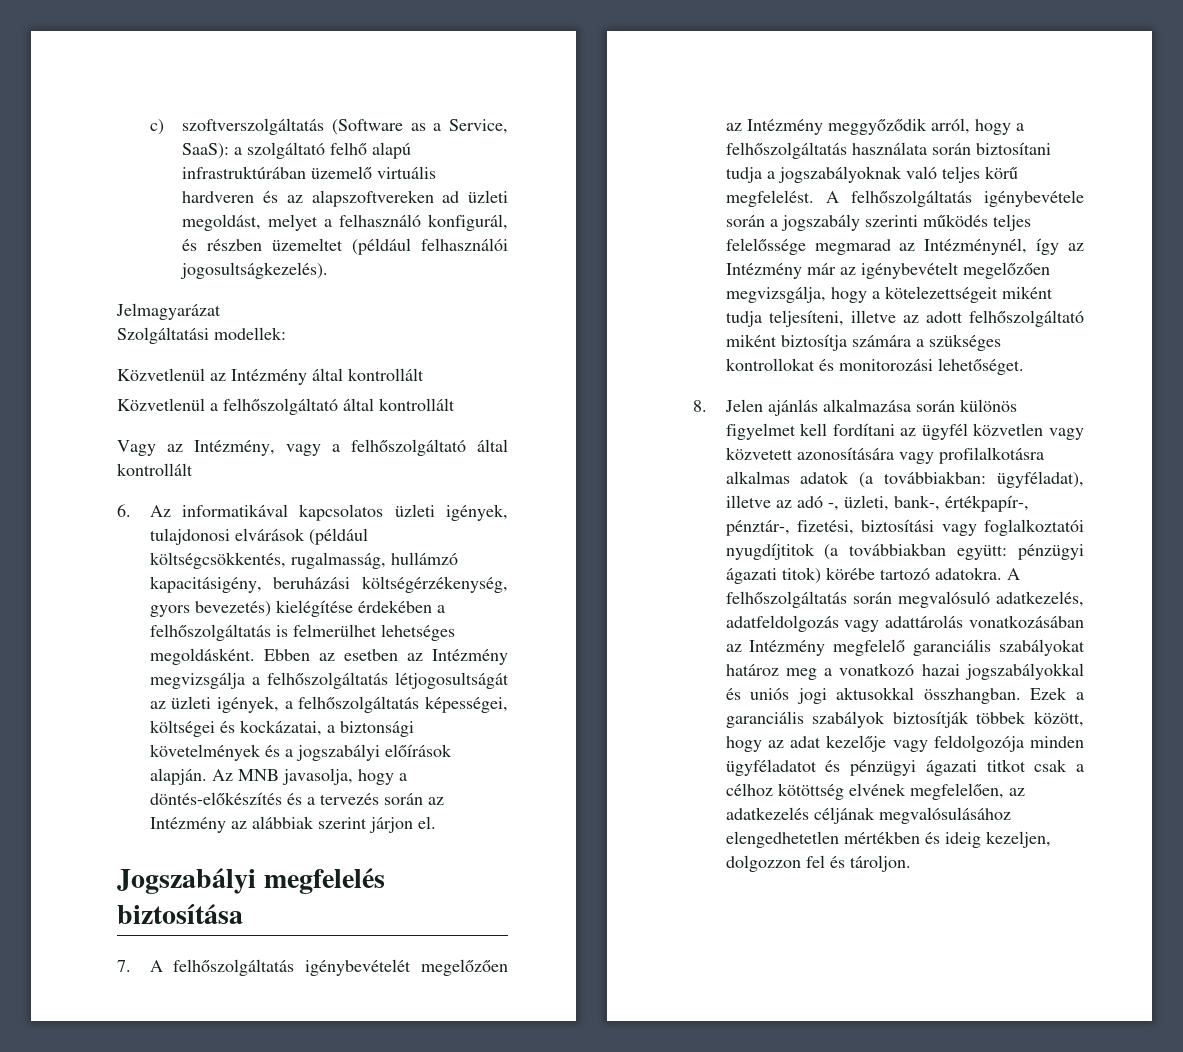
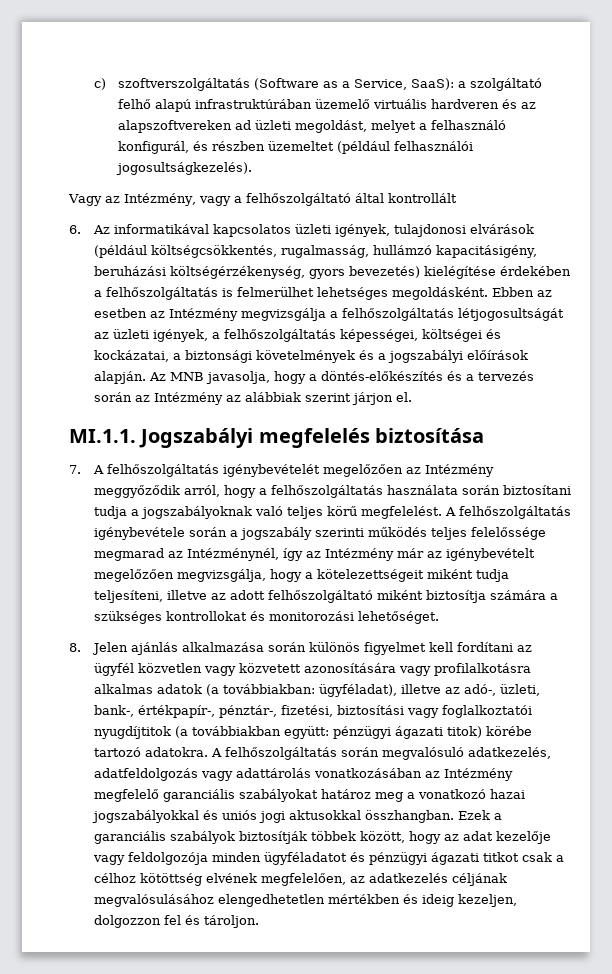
- Jelmagyarázat
- Szolgáltatási modellek:
- Közvetlenül az Intézmény által kontrollált
- Közvetlenül a felhőszolgáltató által kontrollált
- Jogszabályi megfelelés biztosítása
+ MI.1.1. Jogszabályi megfelelés biztosítása
- 8. Jelen ajánlás alkalmazása során különös figyelmet kell fordítani az ügyfél közvetlen vagy közvetett azonosítására vagy profilalkotásra alkalmas adatok (a továbbiakban: ügyféladat), illetve az adó -, üzleti, bank-, értékpapír-, pénztár-, fizetési, biztosítási vagy foglalkoztatói nyugdíjtitok (a továbbiakban együtt: pénzügyi ágazati titok) körébe tartozó adatokra.
+ 8. Jelen ajánlás alkalmazása során különös figyelmet kell fordítani az ügyfél közvetlen vagy közvetett azonosítására vagy profilalkotásra alkalmas adatok (a továbbiakban: ügyféladat), illetve az adó-, üzleti, bank-, értékpapír-, pénztár-, fizetési, biztosítási vagy foglalkoztatói nyugdíjtitok (a továbbiakban együtt: pénzügyi ágazati titok) körébe tartozó adatokra.

